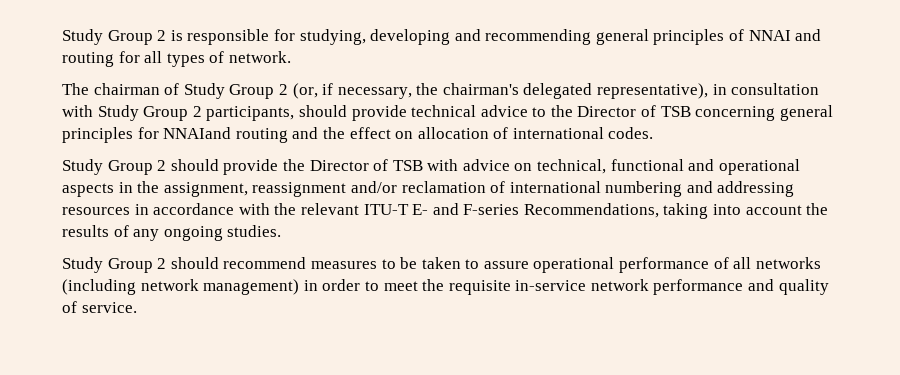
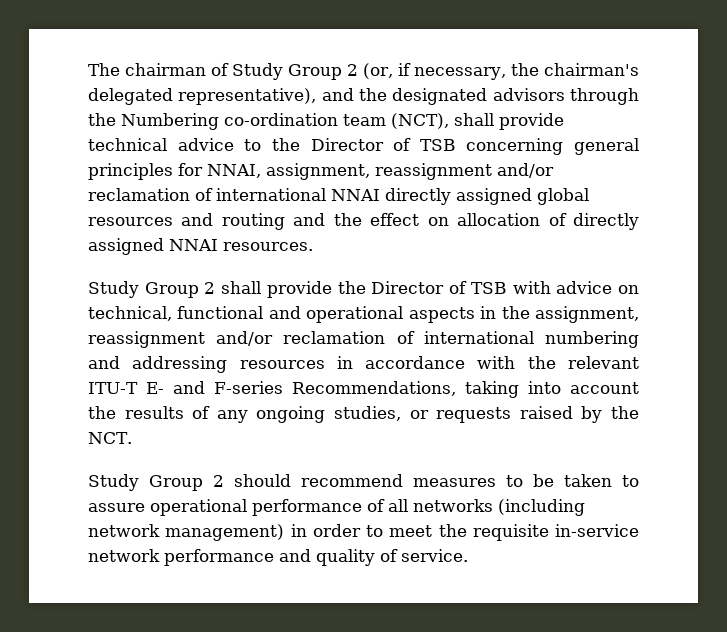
- Study Group 2 is responsible for studying, developing and recommending general principles of NNAI and routing for all types of network.
- The chairman of Study Group 2 (or, if necessary, the chairman's delegated representative), in consultation with Study Group 2 participants, should provide technical advice to the Director of TSB concerning general principles for NNAIand routing and the effect on allocation of international codes.
- Study Group 2 should provide the Director of TSB with advice on technical, functional and operational aspects in the assignment, reassignment and/or reclamation of international numbering and addressing resources in accordance with the relevant ITU-T E- and F-series Recommendations, taking into account the results of any ongoing studies.
+ The chairman of Study Group 2 (or, if necessary, the chairman's delegated representative), and the designated advisors through the Numbering co-ordination team (NCT), shall provide technical advice to the Director of TSB concerning general principles for NNAI, assignment, reassignment and/or reclamation of international NNAI directly assigned global resources and routing and the effect on allocation of directly assigned NNAI resources.
+ Study Group 2 shall provide the Director of TSB with advice on technical, functional and operational aspects in the assignment, reassignment and/or reclamation of international numbering and addressing resources in accordance with the relevant ITU-T E- and F-series Recommendations, taking into account the results of any ongoing studies, or requests raised by the NCT.

